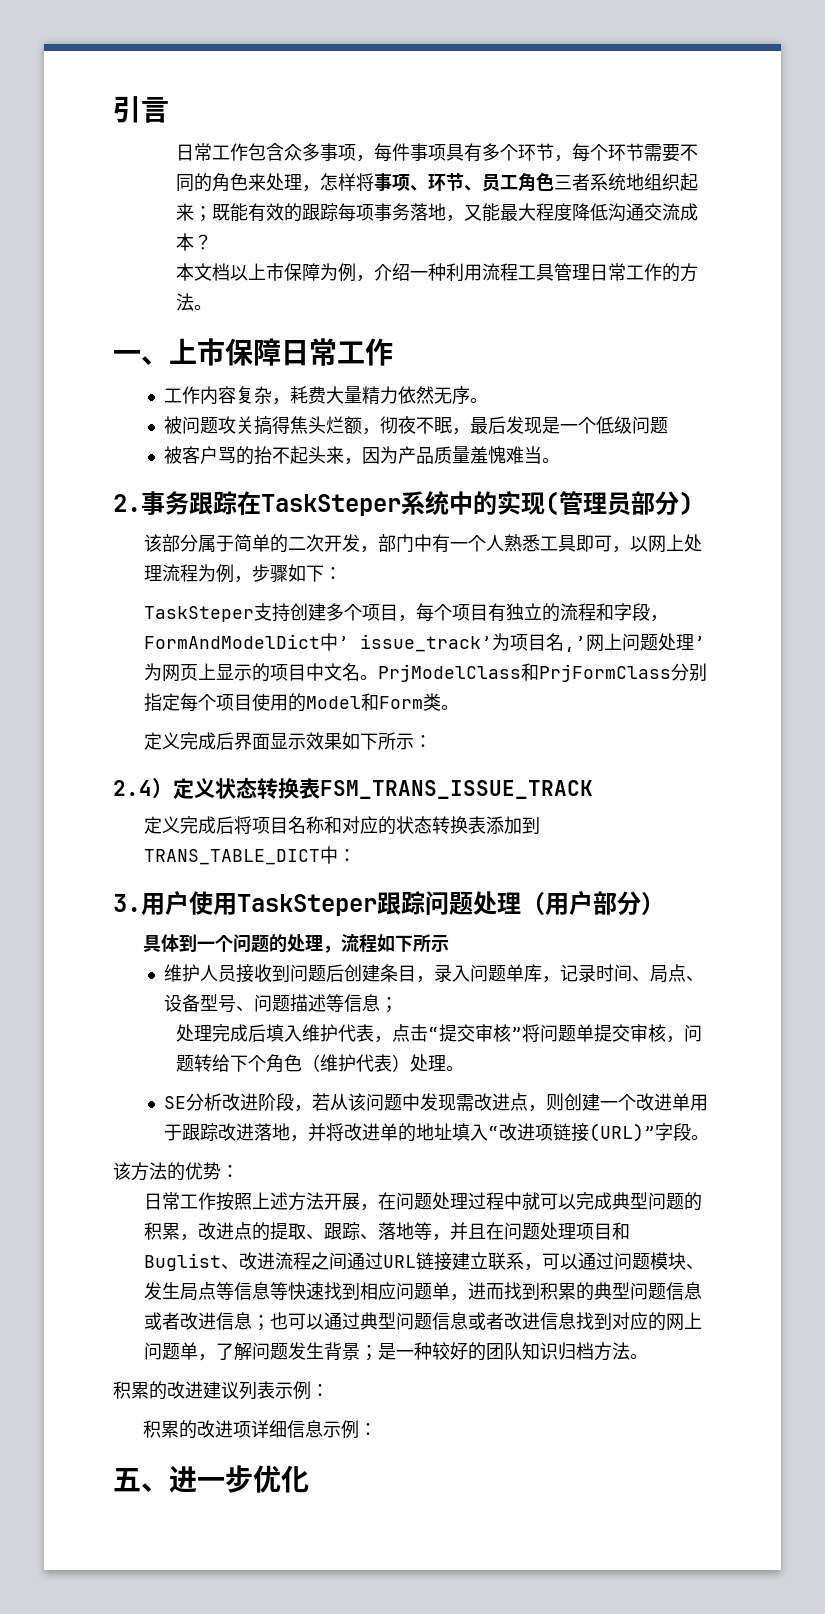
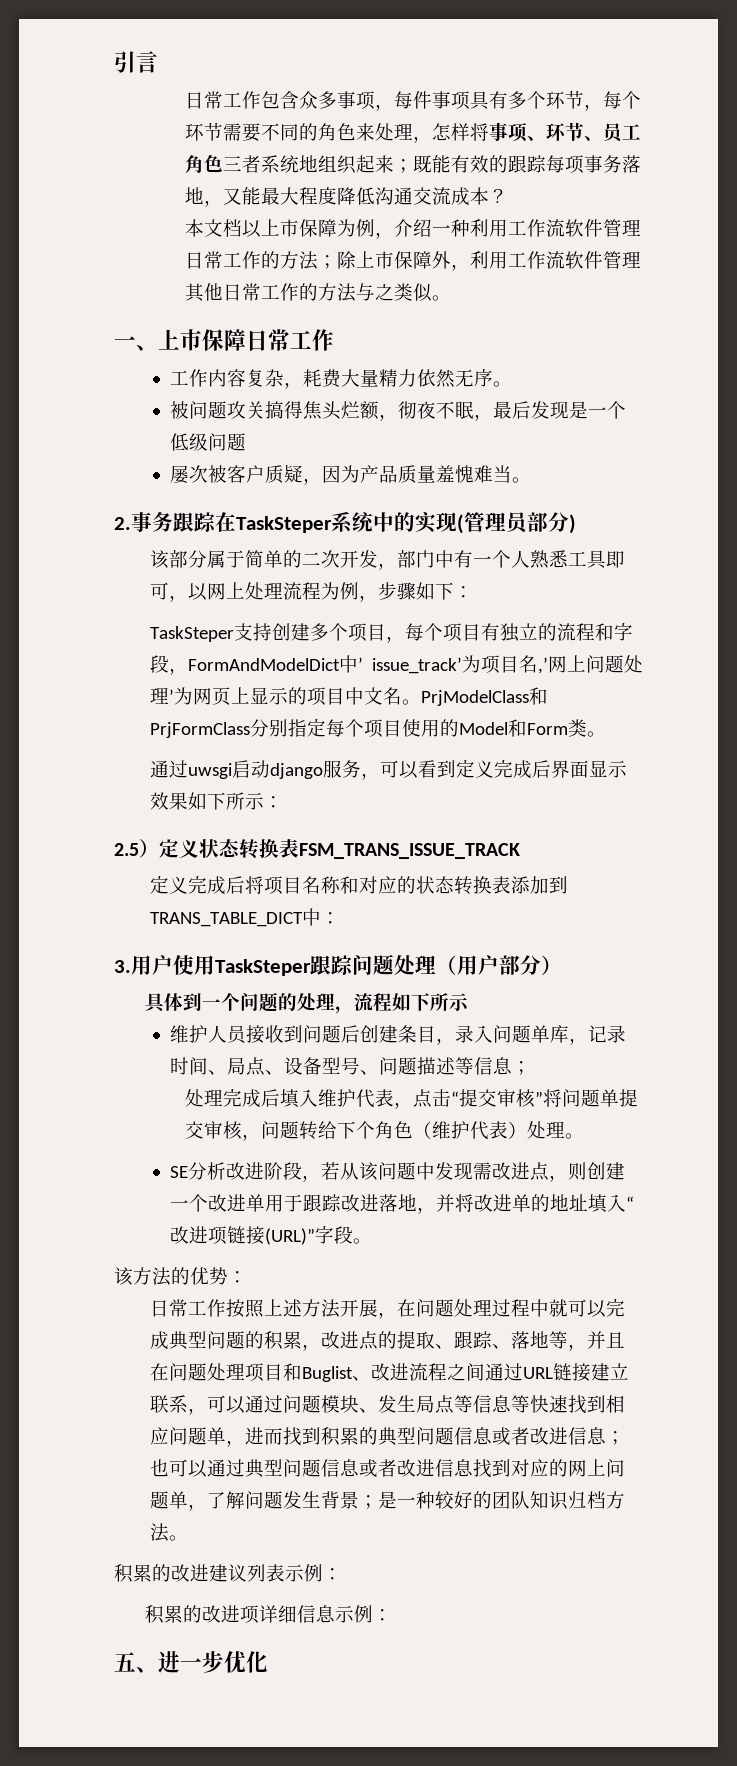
- 本文档以上市保障为例，介绍一种利用流程工具管理日常工作的方法。
+ 本文档以上市保障为例，介绍一种利用工作流软件管理日常工作的方法；除上市保障外，利用工作流软件管理其他日常工作的方法与之类似。
- 被客户骂的抬不起头来，因为产品质量羞愧难当。
+ 屡次被客户质疑，因为产品质量羞愧难当。
- 定义完成后界面显示效果如下所示：
+ 通过uwsgi启动django服务，可以看到定义完成后界面显示效果如下所示：
- 2.4）定义状态转换表FSM_TRANS_ISSUE_TRACK
+ 2.5）定义状态转换表FSM_TRANS_ISSUE_TRACK

